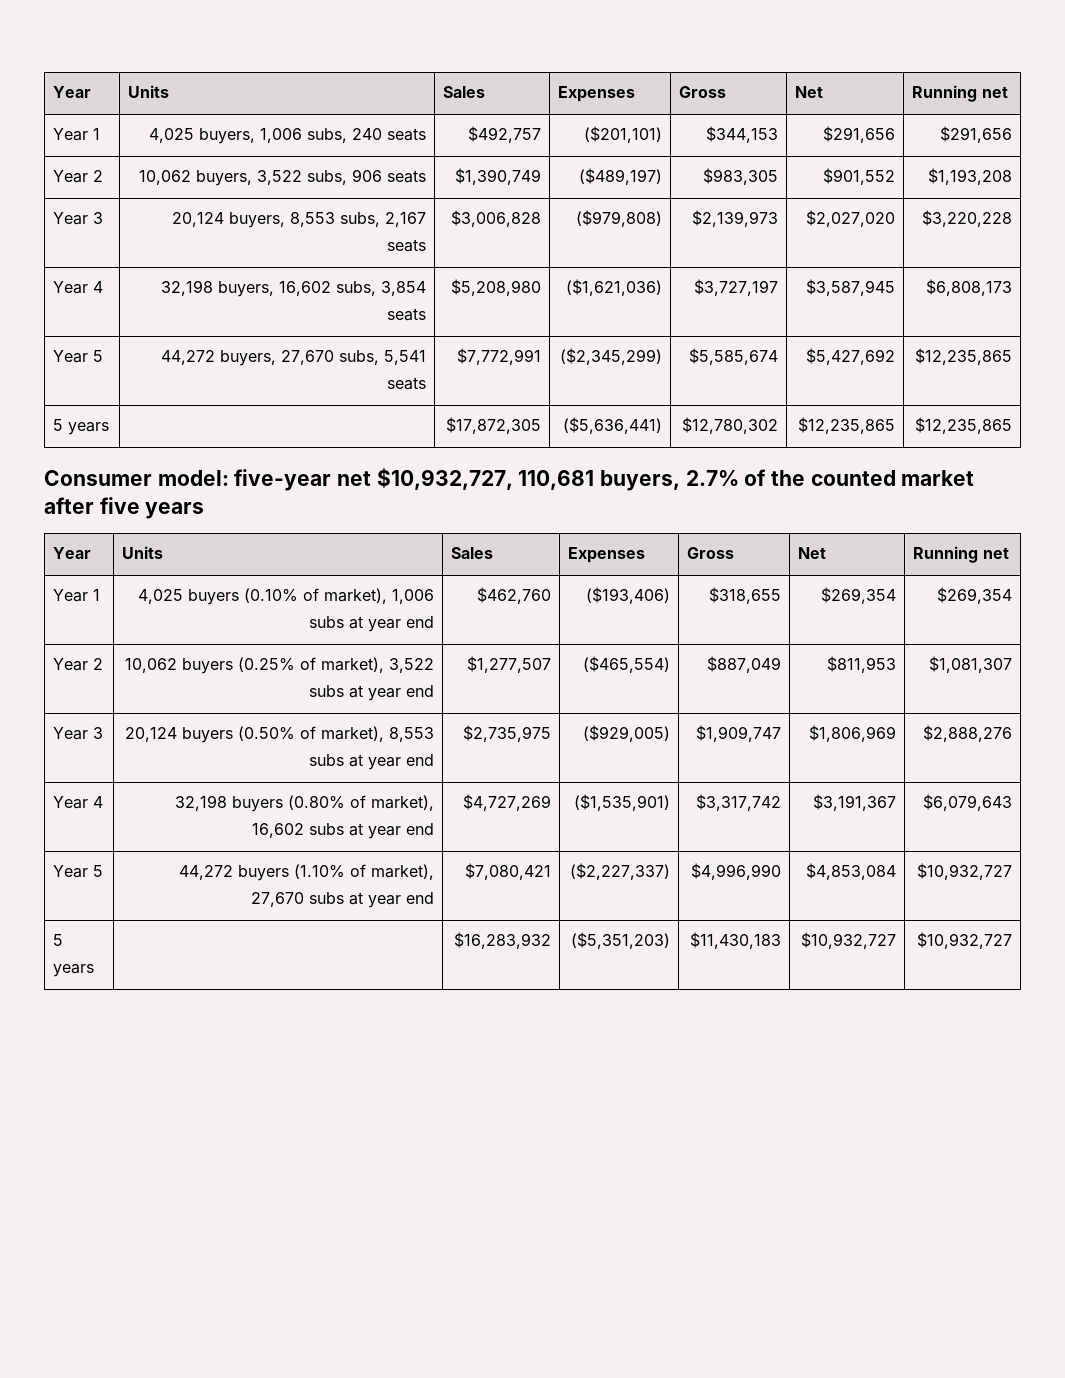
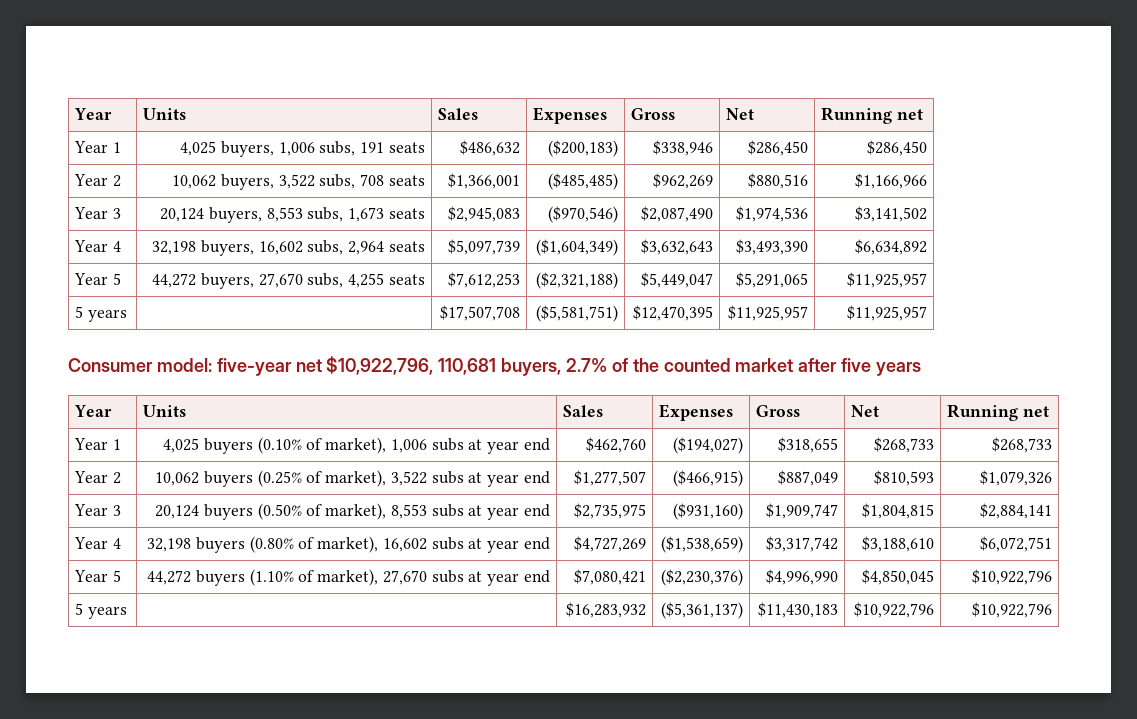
- Year 1 | 4,025 buyers, 1,006 subs, 240 seats | $492,757 | ($201,101) | $344,153 | $291,656 | $291,656
+ Year 1 | 4,025 buyers, 1,006 subs, 191 seats | $486,632 | ($200,183) | $338,946 | $286,450 | $286,450
- Year 2 | 10,062 buyers, 3,522 subs, 906 seats | $1,390,749 | ($489,197) | $983,305 | $901,552 | $1,193,208
+ Year 2 | 10,062 buyers, 3,522 subs, 708 seats | $1,366,001 | ($485,485) | $962,269 | $880,516 | $1,166,966
- Year 3 | 20,124 buyers, 8,553 subs, 2,167 seats | $3,006,828 | ($979,808) | $2,139,973 | $2,027,020 | $3,220,228
+ Year 3 | 20,124 buyers, 8,553 subs, 1,673 seats | $2,945,083 | ($970,546) | $2,087,490 | $1,974,536 | $3,141,502
- Year 4 | 32,198 buyers, 16,602 subs, 3,854 seats | $5,208,980 | ($1,621,036) | $3,727,197 | $3,587,945 | $6,808,173
+ Year 4 | 32,198 buyers, 16,602 subs, 2,964 seats | $5,097,739 | ($1,604,349) | $3,632,643 | $3,493,390 | $6,634,892
- Year 5 | 44,272 buyers, 27,670 subs, 5,541 seats | $7,772,991 | ($2,345,299) | $5,585,674 | $5,427,692 | $12,235,865
- 5 years | | $17,872,305 | ($5,636,441) | $12,780,302 | $12,235,865 | $12,235,865
+ Year 5 | 44,272 buyers, 27,670 subs, 4,255 seats | $7,612,253 | ($2,321,188) | $5,449,047 | $5,291,065 | $11,925,957
+ 5 years | | $17,507,708 | ($5,581,751) | $12,470,395 | $11,925,957 | $11,925,957
- Consumer model: five-year net $10,932,727, 110,681 buyers, 2.7% of the counted market after five years
+ Consumer model: five-year net $10,922,796, 110,681 buyers, 2.7% of the counted market after five years
- Year 1 | 4,025 buyers (0.10% of market), 1,006 subs at year end | $462,760 | ($193,406) | $318,655 | $269,354 | $269,354
+ Year 1 | 4,025 buyers (0.10% of market), 1,006 subs at year end | $462,760 | ($194,027) | $318,655 | $268,733 | $268,733
- Year 2 | 10,062 buyers (0.25% of market), 3,522 subs at year end | $1,277,507 | ($465,554) | $887,049 | $811,953 | $1,081,307
+ Year 2 | 10,062 buyers (0.25% of market), 3,522 subs at year end | $1,277,507 | ($466,915) | $887,049 | $810,593 | $1,079,326
- Year 3 | 20,124 buyers (0.50% of market), 8,553 subs at year end | $2,735,975 | ($929,005) | $1,909,747 | $1,806,969 | $2,888,276
+ Year 3 | 20,124 buyers (0.50% of market), 8,553 subs at year end | $2,735,975 | ($931,160) | $1,909,747 | $1,804,815 | $2,884,141
- Year 4 | 32,198 buyers (0.80% of market), 16,602 subs at year end | $4,727,269 | ($1,535,901) | $3,317,742 | $3,191,367 | $6,079,643
+ Year 4 | 32,198 buyers (0.80% of market), 16,602 subs at year end | $4,727,269 | ($1,538,659) | $3,317,742 | $3,188,610 | $6,072,751
- Year 5 | 44,272 buyers (1.10% of market), 27,670 subs at year end | $7,080,421 | ($2,227,337) | $4,996,990 | $4,853,084 | $10,932,727
+ Year 5 | 44,272 buyers (1.10% of market), 27,670 subs at year end | $7,080,421 | ($2,230,376) | $4,996,990 | $4,850,045 | $10,922,796
- 5 years | | $16,283,932 | ($5,351,203) | $11,430,183 | $10,932,727 | $10,932,727
+ 5 years | | $16,283,932 | ($5,361,137) | $11,430,183 | $10,922,796 | $10,922,796

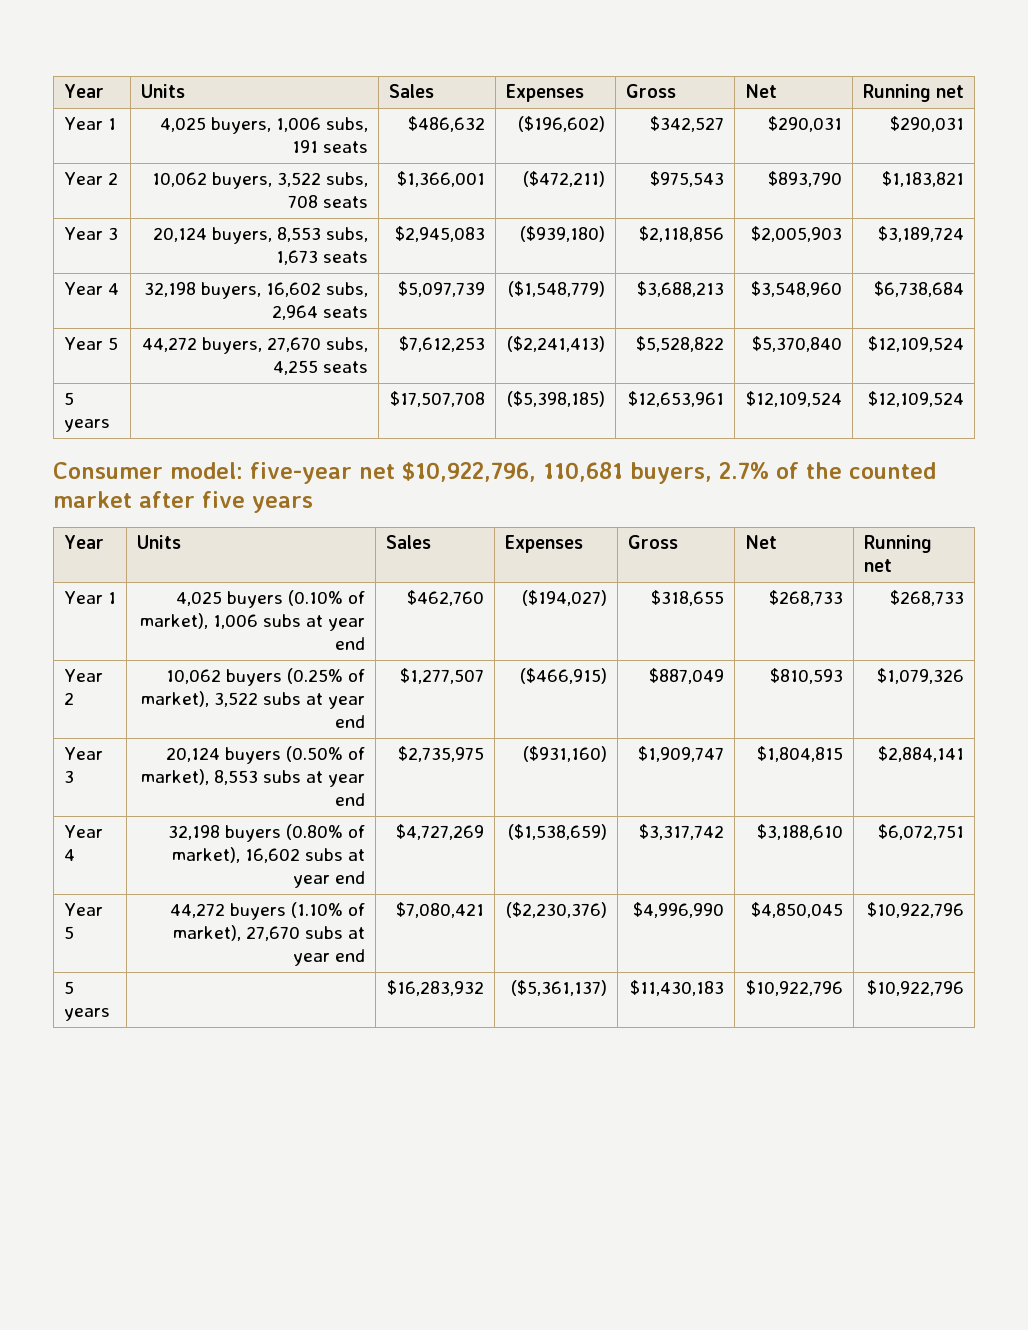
- Year 1 | 4,025 buyers, 1,006 subs, 191 seats | $486,632 | ($200,183) | $338,946 | $286,450 | $286,450
+ Year 1 | 4,025 buyers, 1,006 subs, 191 seats | $486,632 | ($196,602) | $342,527 | $290,031 | $290,031
- Year 2 | 10,062 buyers, 3,522 subs, 708 seats | $1,366,001 | ($485,485) | $962,269 | $880,516 | $1,166,966
+ Year 2 | 10,062 buyers, 3,522 subs, 708 seats | $1,366,001 | ($472,211) | $975,543 | $893,790 | $1,183,821
- Year 3 | 20,124 buyers, 8,553 subs, 1,673 seats | $2,945,083 | ($970,546) | $2,087,490 | $1,974,536 | $3,141,502
+ Year 3 | 20,124 buyers, 8,553 subs, 1,673 seats | $2,945,083 | ($939,180) | $2,118,856 | $2,005,903 | $3,189,724
- Year 4 | 32,198 buyers, 16,602 subs, 2,964 seats | $5,097,739 | ($1,604,349) | $3,632,643 | $3,493,390 | $6,634,892
+ Year 4 | 32,198 buyers, 16,602 subs, 2,964 seats | $5,097,739 | ($1,548,779) | $3,688,213 | $3,548,960 | $6,738,684
- Year 5 | 44,272 buyers, 27,670 subs, 4,255 seats | $7,612,253 | ($2,321,188) | $5,449,047 | $5,291,065 | $11,925,957
+ Year 5 | 44,272 buyers, 27,670 subs, 4,255 seats | $7,612,253 | ($2,241,413) | $5,528,822 | $5,370,840 | $12,109,524
- 5 years | | $17,507,708 | ($5,581,751) | $12,470,395 | $11,925,957 | $11,925,957
+ 5 years | | $17,507,708 | ($5,398,185) | $12,653,961 | $12,109,524 | $12,109,524

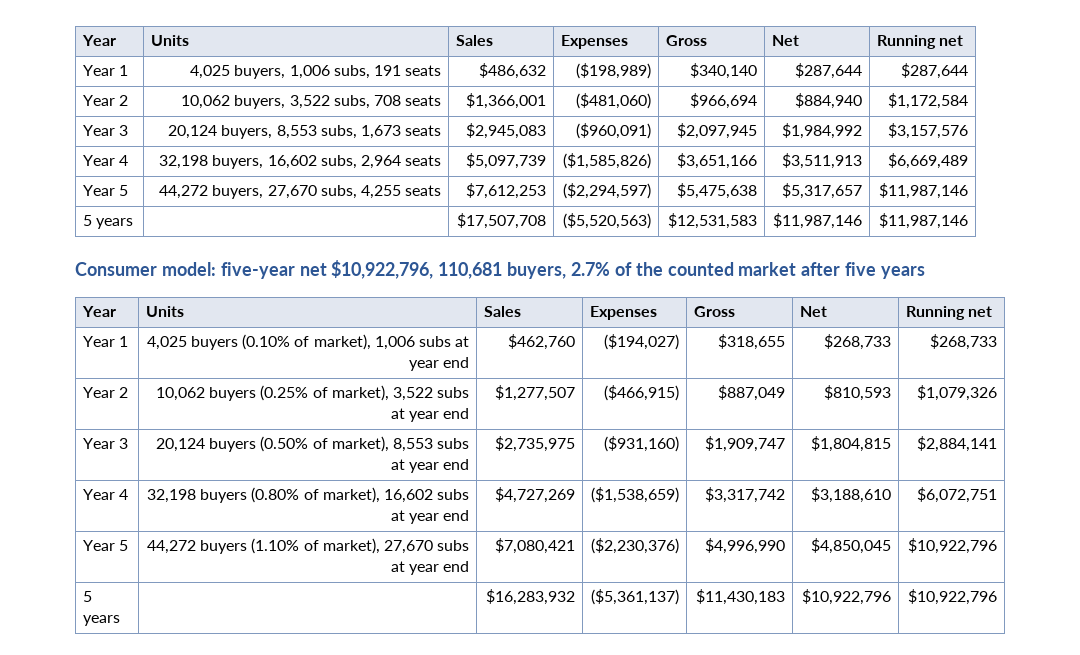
- Year 1 | 4,025 buyers, 1,006 subs, 191 seats | $486,632 | ($196,602) | $342,527 | $290,031 | $290,031
+ Year 1 | 4,025 buyers, 1,006 subs, 191 seats | $486,632 | ($198,989) | $340,140 | $287,644 | $287,644
- Year 2 | 10,062 buyers, 3,522 subs, 708 seats | $1,366,001 | ($472,211) | $975,543 | $893,790 | $1,183,821
+ Year 2 | 10,062 buyers, 3,522 subs, 708 seats | $1,366,001 | ($481,060) | $966,694 | $884,940 | $1,172,584
- Year 3 | 20,124 buyers, 8,553 subs, 1,673 seats | $2,945,083 | ($939,180) | $2,118,856 | $2,005,903 | $3,189,724
+ Year 3 | 20,124 buyers, 8,553 subs, 1,673 seats | $2,945,083 | ($960,091) | $2,097,945 | $1,984,992 | $3,157,576
- Year 4 | 32,198 buyers, 16,602 subs, 2,964 seats | $5,097,739 | ($1,548,779) | $3,688,213 | $3,548,960 | $6,738,684
+ Year 4 | 32,198 buyers, 16,602 subs, 2,964 seats | $5,097,739 | ($1,585,826) | $3,651,166 | $3,511,913 | $6,669,489
- Year 5 | 44,272 buyers, 27,670 subs, 4,255 seats | $7,612,253 | ($2,241,413) | $5,528,822 | $5,370,840 | $12,109,524
+ Year 5 | 44,272 buyers, 27,670 subs, 4,255 seats | $7,612,253 | ($2,294,597) | $5,475,638 | $5,317,657 | $11,987,146
- 5 years | | $17,507,708 | ($5,398,185) | $12,653,961 | $12,109,524 | $12,109,524
+ 5 years | | $17,507,708 | ($5,520,563) | $12,531,583 | $11,987,146 | $11,987,146

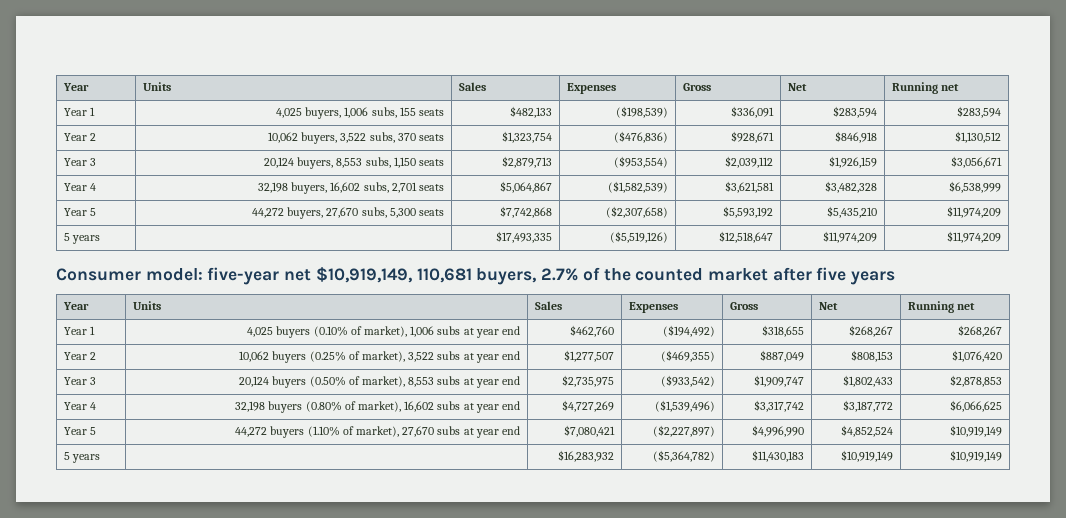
- Year 1 | 4,025 buyers, 1,006 subs, 191 seats | $486,632 | ($198,989) | $340,140 | $287,644 | $287,644
+ Year 1 | 4,025 buyers, 1,006 subs, 155 seats | $482,133 | ($198,539) | $336,091 | $283,594 | $283,594
- Year 2 | 10,062 buyers, 3,522 subs, 708 seats | $1,366,001 | ($481,060) | $966,694 | $884,940 | $1,172,584
+ Year 2 | 10,062 buyers, 3,522 subs, 370 seats | $1,323,754 | ($476,836) | $928,671 | $846,918 | $1,130,512
- Year 3 | 20,124 buyers, 8,553 subs, 1,673 seats | $2,945,083 | ($960,091) | $2,097,945 | $1,984,992 | $3,157,576
+ Year 3 | 20,124 buyers, 8,553 subs, 1,150 seats | $2,879,713 | ($953,554) | $2,039,112 | $1,926,159 | $3,056,671
- Year 4 | 32,198 buyers, 16,602 subs, 2,964 seats | $5,097,739 | ($1,585,826) | $3,651,166 | $3,511,913 | $6,669,489
+ Year 4 | 32,198 buyers, 16,602 subs, 2,701 seats | $5,064,867 | ($1,582,539) | $3,621,581 | $3,482,328 | $6,538,999
- Year 5 | 44,272 buyers, 27,670 subs, 4,255 seats | $7,612,253 | ($2,294,597) | $5,475,638 | $5,317,657 | $11,987,146
- 5 years | | $17,507,708 | ($5,520,563) | $12,531,583 | $11,987,146 | $11,987,146
+ Year 5 | 44,272 buyers, 27,670 subs, 5,300 seats | $7,742,868 | ($2,307,658) | $5,593,192 | $5,435,210 | $11,974,209
+ 5 years | | $17,493,335 | ($5,519,126) | $12,518,647 | $11,974,209 | $11,974,209
- Consumer model: five-year net $10,922,796, 110,681 buyers, 2.7% of the counted market after five years
+ Consumer model: five-year net $10,919,149, 110,681 buyers, 2.7% of the counted market after five years
- Year 1 | 4,025 buyers (0.10% of market), 1,006 subs at year end | $462,760 | ($194,027) | $318,655 | $268,733 | $268,733
+ Year 1 | 4,025 buyers (0.10% of market), 1,006 subs at year end | $462,760 | ($194,492) | $318,655 | $268,267 | $268,267
- Year 2 | 10,062 buyers (0.25% of market), 3,522 subs at year end | $1,277,507 | ($466,915) | $887,049 | $810,593 | $1,079,326
+ Year 2 | 10,062 buyers (0.25% of market), 3,522 subs at year end | $1,277,507 | ($469,355) | $887,049 | $808,153 | $1,076,420
- Year 3 | 20,124 buyers (0.50% of market), 8,553 subs at year end | $2,735,975 | ($931,160) | $1,909,747 | $1,804,815 | $2,884,141
+ Year 3 | 20,124 buyers (0.50% of market), 8,553 subs at year end | $2,735,975 | ($933,542) | $1,909,747 | $1,802,433 | $2,878,853
- Year 4 | 32,198 buyers (0.80% of market), 16,602 subs at year end | $4,727,269 | ($1,538,659) | $3,317,742 | $3,188,610 | $6,072,751
+ Year 4 | 32,198 buyers (0.80% of market), 16,602 subs at year end | $4,727,269 | ($1,539,496) | $3,317,742 | $3,187,772 | $6,066,625
- Year 5 | 44,272 buyers (1.10% of market), 27,670 subs at year end | $7,080,421 | ($2,230,376) | $4,996,990 | $4,850,045 | $10,922,796
+ Year 5 | 44,272 buyers (1.10% of market), 27,670 subs at year end | $7,080,421 | ($2,227,897) | $4,996,990 | $4,852,524 | $10,919,149
- 5 years | | $16,283,932 | ($5,361,137) | $11,430,183 | $10,922,796 | $10,922,796
+ 5 years | | $16,283,932 | ($5,364,782) | $11,430,183 | $10,919,149 | $10,919,149

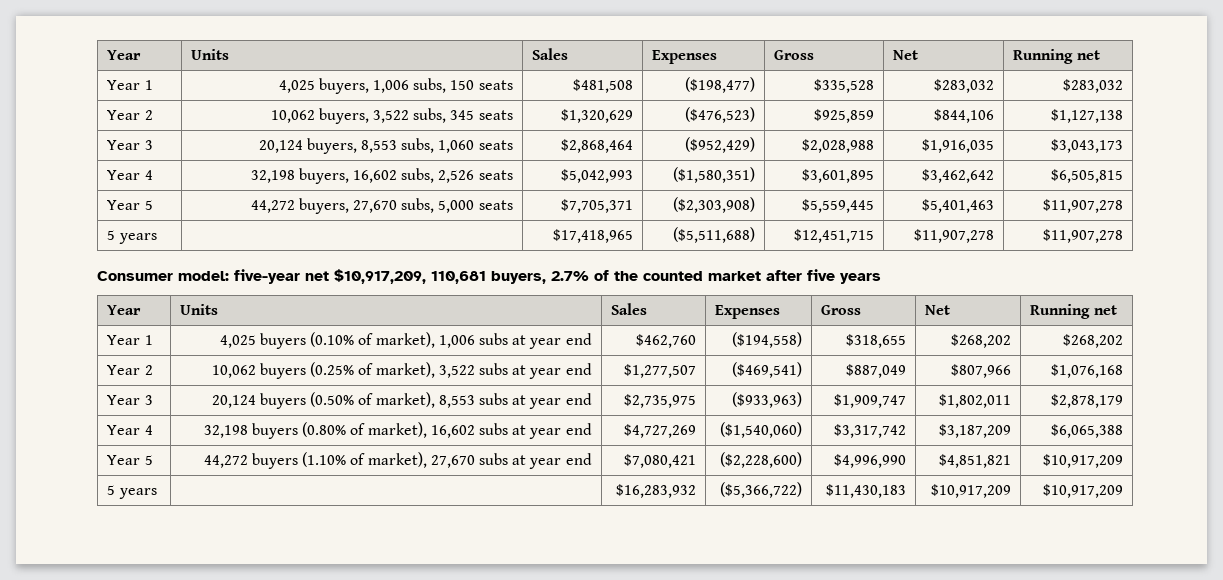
- Year 1 | 4,025 buyers, 1,006 subs, 155 seats | $482,133 | ($198,539) | $336,091 | $283,594 | $283,594
+ Year 1 | 4,025 buyers, 1,006 subs, 150 seats | $481,508 | ($198,477) | $335,528 | $283,032 | $283,032
- Year 2 | 10,062 buyers, 3,522 subs, 370 seats | $1,323,754 | ($476,836) | $928,671 | $846,918 | $1,130,512
+ Year 2 | 10,062 buyers, 3,522 subs, 345 seats | $1,320,629 | ($476,523) | $925,859 | $844,106 | $1,127,138
- Year 3 | 20,124 buyers, 8,553 subs, 1,150 seats | $2,879,713 | ($953,554) | $2,039,112 | $1,926,159 | $3,056,671
+ Year 3 | 20,124 buyers, 8,553 subs, 1,060 seats | $2,868,464 | ($952,429) | $2,028,988 | $1,916,035 | $3,043,173
- Year 4 | 32,198 buyers, 16,602 subs, 2,701 seats | $5,064,867 | ($1,582,539) | $3,621,581 | $3,482,328 | $6,538,999
+ Year 4 | 32,198 buyers, 16,602 subs, 2,526 seats | $5,042,993 | ($1,580,351) | $3,601,895 | $3,462,642 | $6,505,815
- Year 5 | 44,272 buyers, 27,670 subs, 5,300 seats | $7,742,868 | ($2,307,658) | $5,593,192 | $5,435,210 | $11,974,209
- 5 years | | $17,493,335 | ($5,519,126) | $12,518,647 | $11,974,209 | $11,974,209
+ Year 5 | 44,272 buyers, 27,670 subs, 5,000 seats | $7,705,371 | ($2,303,908) | $5,559,445 | $5,401,463 | $11,907,278
+ 5 years | | $17,418,965 | ($5,511,688) | $12,451,715 | $11,907,278 | $11,907,278
- Consumer model: five-year net $10,919,149, 110,681 buyers, 2.7% of the counted market after five years
+ Consumer model: five-year net $10,917,209, 110,681 buyers, 2.7% of the counted market after five years
- Year 1 | 4,025 buyers (0.10% of market), 1,006 subs at year end | $462,760 | ($194,492) | $318,655 | $268,267 | $268,267
+ Year 1 | 4,025 buyers (0.10% of market), 1,006 subs at year end | $462,760 | ($194,558) | $318,655 | $268,202 | $268,202
- Year 2 | 10,062 buyers (0.25% of market), 3,522 subs at year end | $1,277,507 | ($469,355) | $887,049 | $808,153 | $1,076,420
+ Year 2 | 10,062 buyers (0.25% of market), 3,522 subs at year end | $1,277,507 | ($469,541) | $887,049 | $807,966 | $1,076,168
- Year 3 | 20,124 buyers (0.50% of market), 8,553 subs at year end | $2,735,975 | ($933,542) | $1,909,747 | $1,802,433 | $2,878,853
+ Year 3 | 20,124 buyers (0.50% of market), 8,553 subs at year end | $2,735,975 | ($933,963) | $1,909,747 | $1,802,011 | $2,878,179
- Year 4 | 32,198 buyers (0.80% of market), 16,602 subs at year end | $4,727,269 | ($1,539,496) | $3,317,742 | $3,187,772 | $6,066,625
+ Year 4 | 32,198 buyers (0.80% of market), 16,602 subs at year end | $4,727,269 | ($1,540,060) | $3,317,742 | $3,187,209 | $6,065,388
- Year 5 | 44,272 buyers (1.10% of market), 27,670 subs at year end | $7,080,421 | ($2,227,897) | $4,996,990 | $4,852,524 | $10,919,149
+ Year 5 | 44,272 buyers (1.10% of market), 27,670 subs at year end | $7,080,421 | ($2,228,600) | $4,996,990 | $4,851,821 | $10,917,209
- 5 years | | $16,283,932 | ($5,364,782) | $11,430,183 | $10,919,149 | $10,919,149
+ 5 years | | $16,283,932 | ($5,366,722) | $11,430,183 | $10,917,209 | $10,917,209

